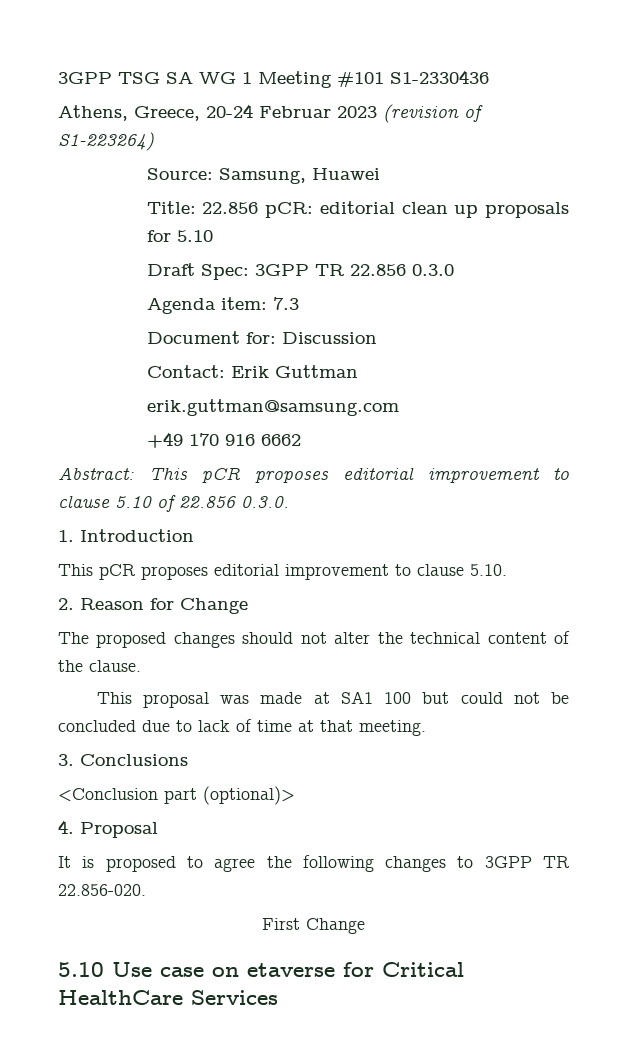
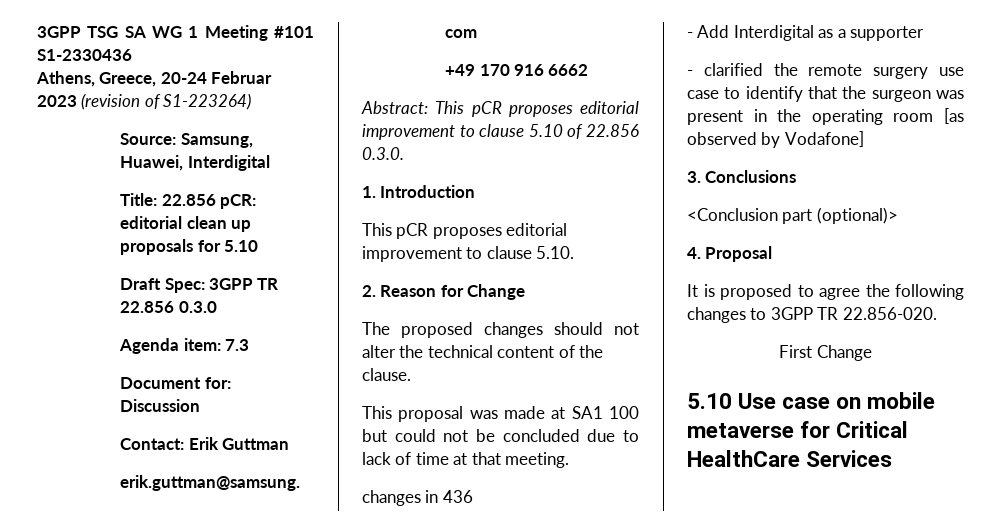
- Source: Samsung, Huawei
+ Source: Samsung, Huawei, Interdigital
+ changes in 436
+ - Add Interdigital as a supporter
+ - clarified the remote surgery use case to identify that the surgeon was present in the operating room [as observed by Vodafone]
- 5.10 Use case on etaverse for Critical HealthCare Services
+ 5.10 Use case on mobile metaverse for Critical HealthCare Services

